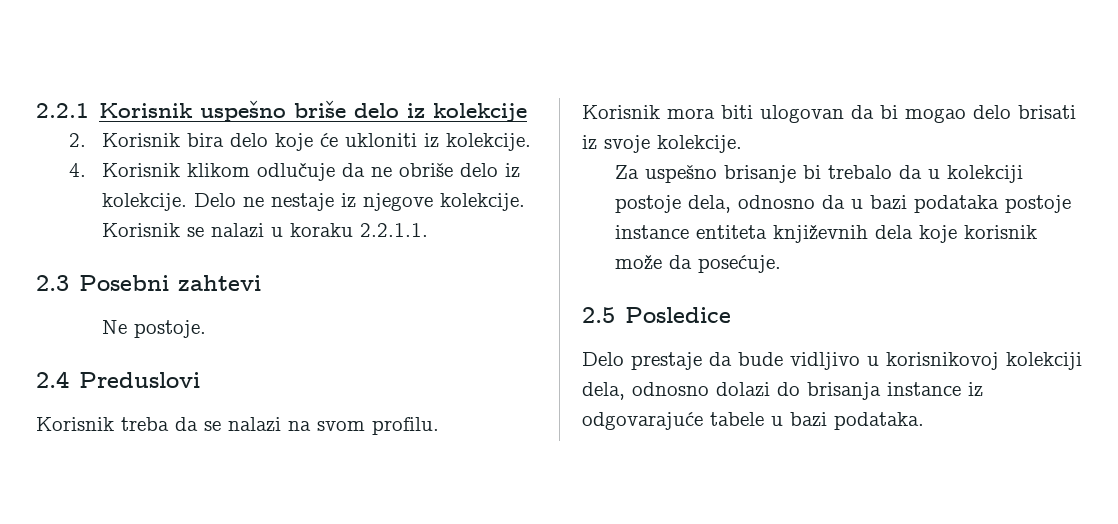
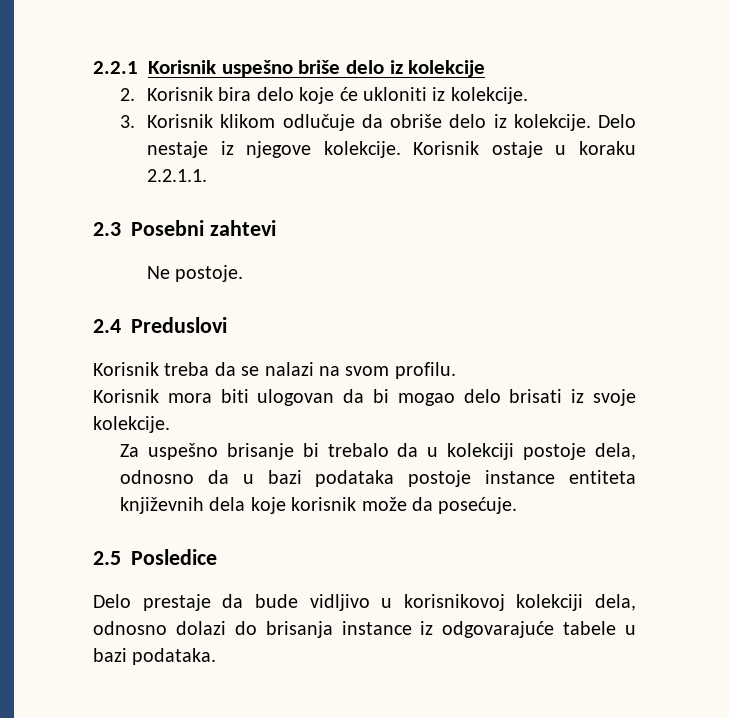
- 4. Korisnik klikom odlučuje da ne obriše delo iz kolekcije.
+ 3. Korisnik klikom odlučuje da obriše delo iz kolekcije.
- Delo ne nestaje iz njegove kolekcije.
+ Delo nestaje iz njegove kolekcije.
- Korisnik se nalazi u koraku 2.2.1.1.
+ Korisnik ostaje u koraku 2.2.1.1.

